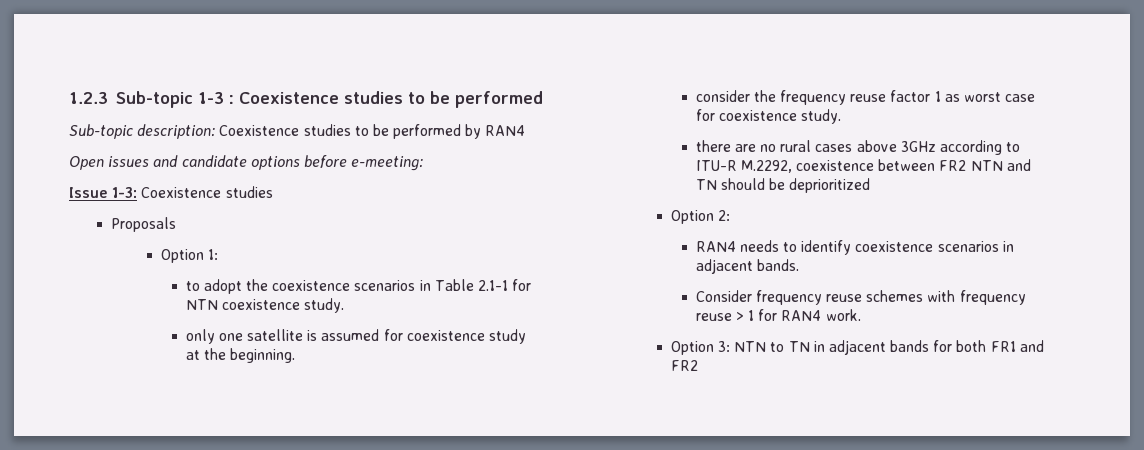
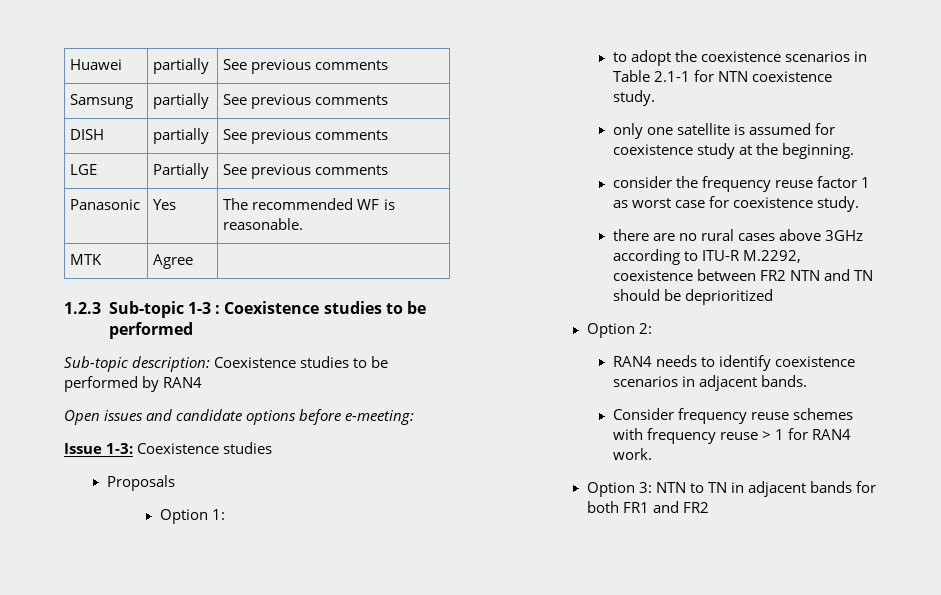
+ Huawei | partially | See previous comments
+ Samsung | partially | See previous comments
+ DISH | partially | See previous comments
+ LGE | Partially | See previous comments
+ Panasonic | Yes | The recommended WF is reasonable.
+ MTK | Agree |

